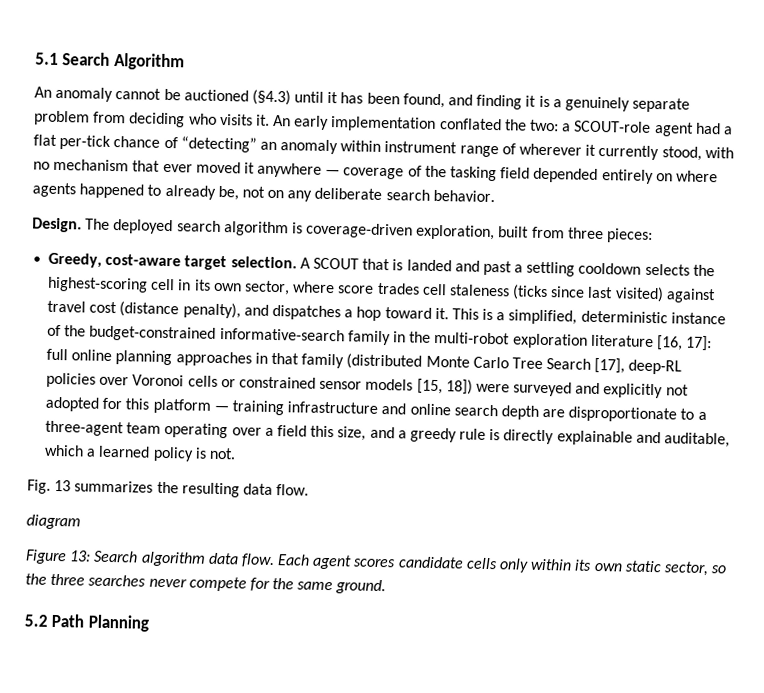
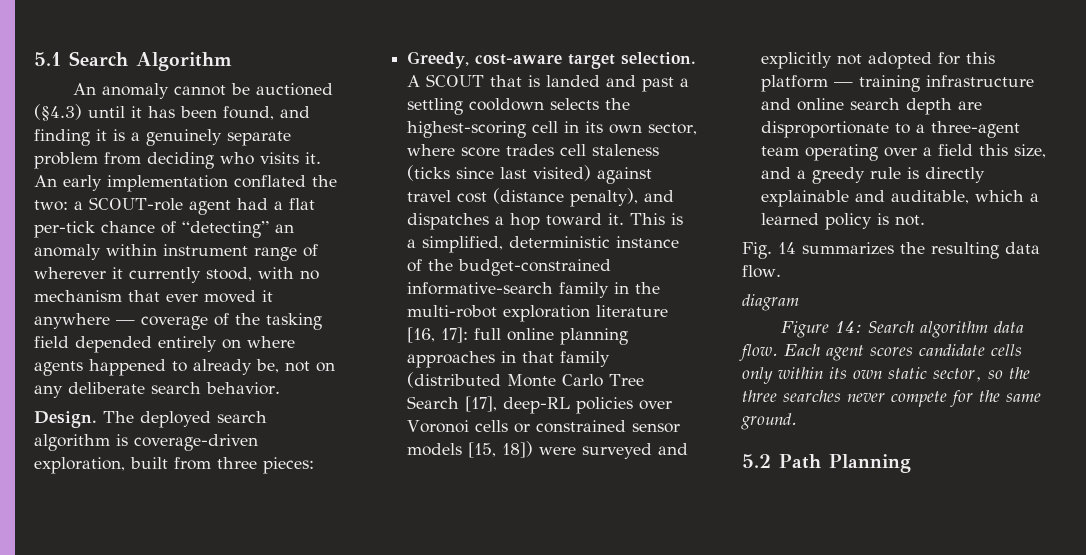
- Fig. 13 summarizes the resulting data flow.
+ Fig. 14 summarizes the resulting data flow.
- Figure 13: Search algorithm data flow.
+ Figure 14: Search algorithm data flow.

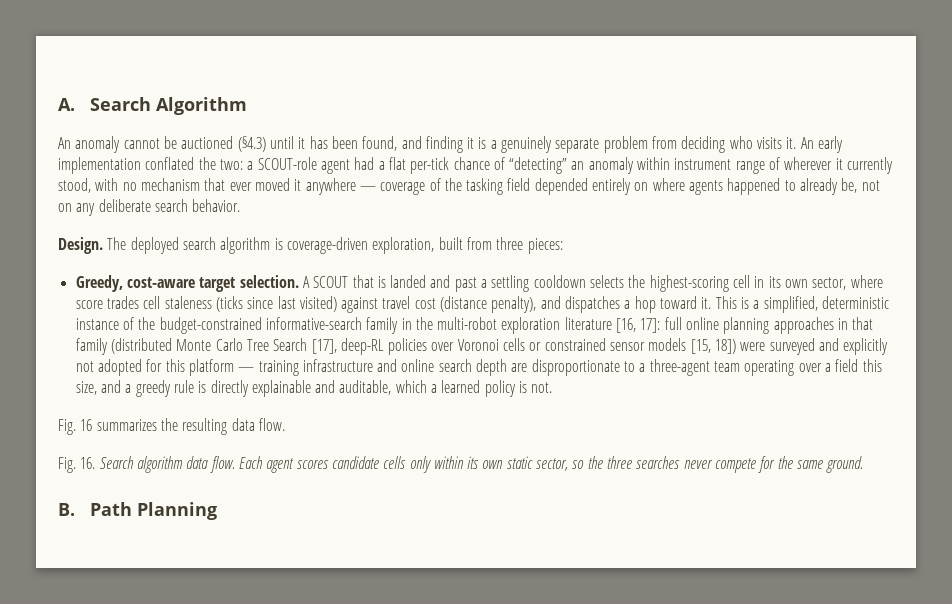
- 5.1 Search Algorithm
+ A. Search Algorithm
- Fig. 14 summarizes the resulting data flow.
+ Fig. 16 summarizes the resulting data flow.
- diagram
- Figure 14: Search algorithm data flow.
+ Fig. 16. Search algorithm data flow.
- 5.2 Path Planning
+ B. Path Planning

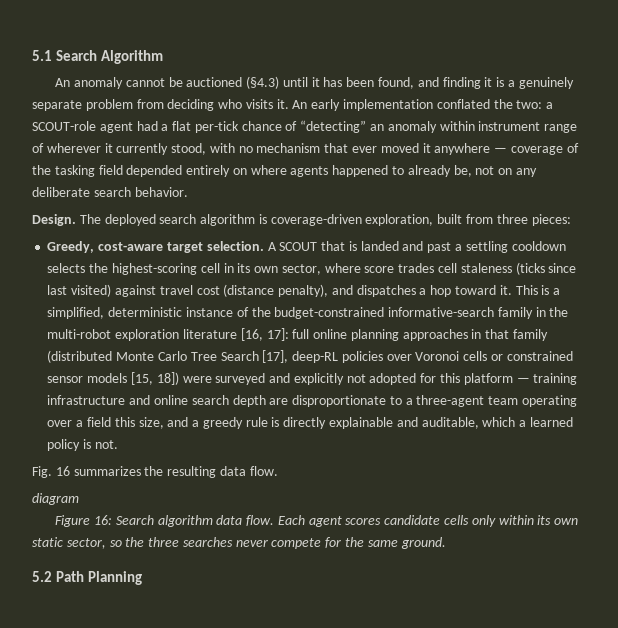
- A. Search Algorithm
+ 5.1 Search Algorithm
- Fig. 16. Search algorithm data flow.
+ diagram
+ Figure 16: Search algorithm data flow.
- B. Path Planning
+ 5.2 Path Planning

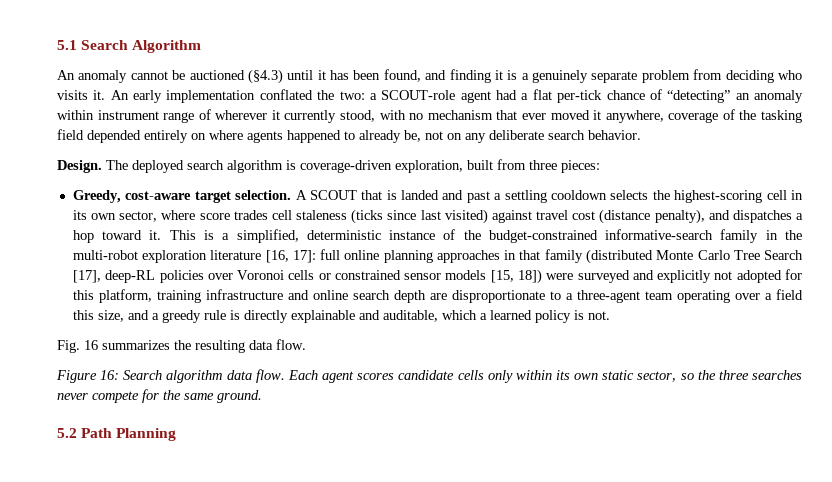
- An early implementation conflated the two: a SCOUT-role agent had a flat per-tick chance of “detecting” an anomaly within instrument range of wherever it currently stood, with no mechanism that ever moved it anywhere — coverage of the tasking field depended entirely on where agents happened to already be, not on any deliberate search behavior.
+ An early implementation conflated the two: a SCOUT-role agent had a flat per-tick chance of “detecting” an anomaly within instrument range of wherever it currently stood, with no mechanism that ever moved it anywhere, coverage of the tasking field depended entirely on where agents happened to already be, not on any deliberate search behavior.
- full online planning approaches in that family (distributed Monte Carlo Tree Search [17], deep-RL policies over Voronoi cells or constrained sensor models [15, 18]) were surveyed and explicitly not adopted for this platform — training infrastructure and online search depth are disproportionate to a three-agent team operating over a field this size, and a greedy rule is directly explainable and auditable, which a learned policy is not.
+ full online planning approaches in that family (distributed Monte Carlo Tree Search [17], deep-RL policies over Voronoi cells or constrained sensor models [15, 18]) were surveyed and explicitly not adopted for this platform, training infrastructure and online search depth are disproportionate to a three-agent team operating over a field this size, and a greedy rule is directly explainable and auditable, which a learned policy is not.
- diagram

